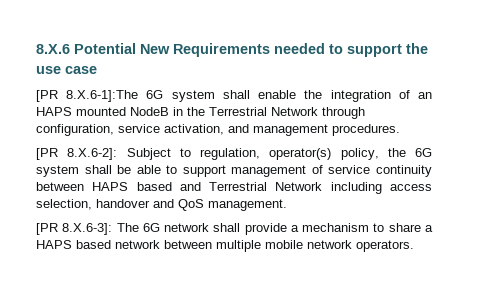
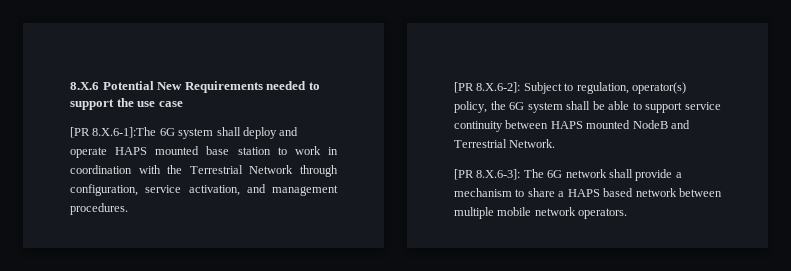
- [PR 8.X.6-1]:The 6G system shall enable the integration of an HAPS mounted NodeB in the Terrestrial Network through configuration, service activation, and management procedures.
+ [PR 8.X.6-1]:The 6G system shall deploy and operate HAPS mounted base station to work in coordination with the Terrestrial Network through configuration, service activation, and management procedures.
- [PR 8.X.6-2]: Subject to regulation, operator(s) policy, the 6G system shall be able to support management of service continuity between HAPS based and Terrestrial Network including access selection, handover and QoS management.
+ [PR 8.X.6-2]: Subject to regulation, operator(s) policy, the 6G system shall be able to support service continuity between HAPS mounted NodeB and Terrestrial Network.

